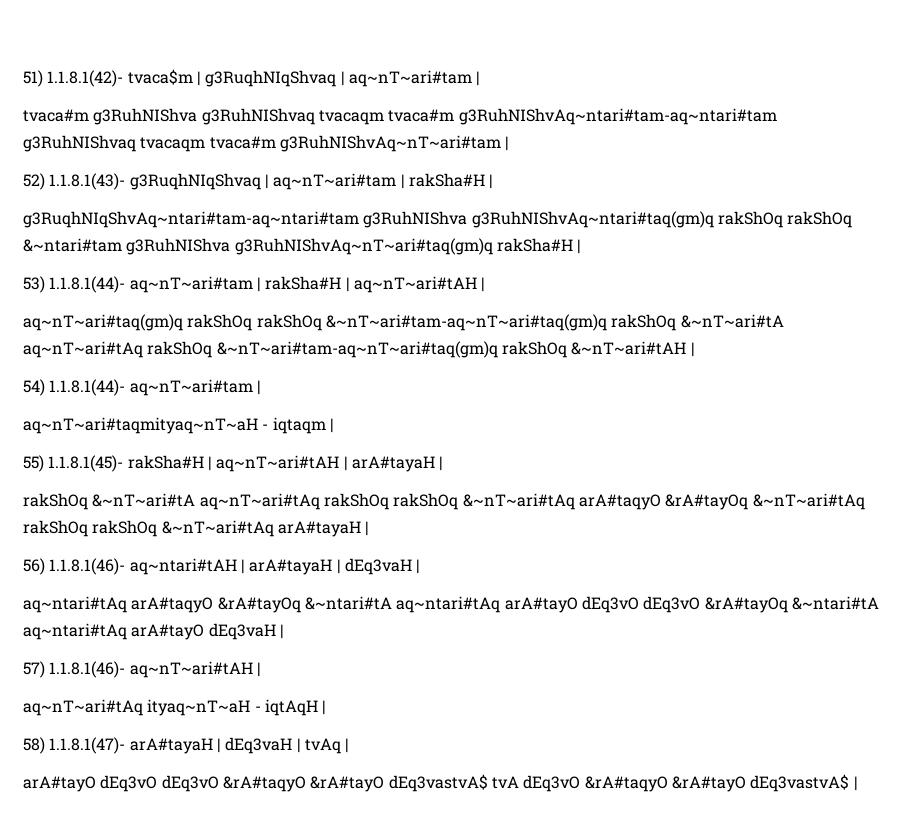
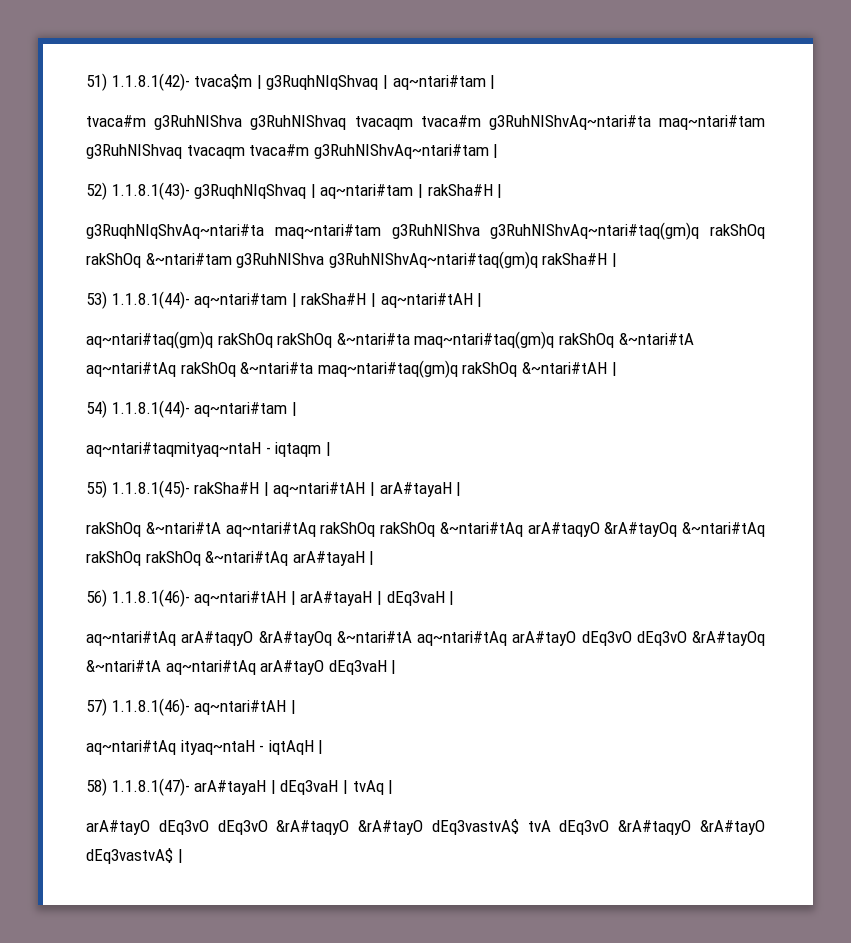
- 51) 1.1.8.1(42)- tvaca$m | g3RuqhNIqShvaq | aq~nT~ari#tam |
+ 51) 1.1.8.1(42)- tvaca$m | g3RuqhNIqShvaq | aq~ntari#tam |
- tvaca#m g3RuhNIShva g3RuhNIShvaq tvacaqm tvaca#m g3RuhNIShvAq~ntari#tam-aq~ntari#tam g3RuhNIShvaq tvacaqm tvaca#m g3RuhNIShvAq~nT~ari#tam |
+ tvaca#m g3RuhNIShva g3RuhNIShvaq tvacaqm tvaca#m g3RuhNIShvAq~ntari#ta maq~ntari#tam g3RuhNIShvaq tvacaqm tvaca#m g3RuhNIShvAq~ntari#tam |
- 52) 1.1.8.1(43)- g3RuqhNIqShvaq | aq~nT~ari#tam | rakSha#H |
+ 52) 1.1.8.1(43)- g3RuqhNIqShvaq | aq~ntari#tam | rakSha#H |
- g3RuqhNIqShvAq~ntari#tam-aq~ntari#tam g3RuhNIShva g3RuhNIShvAq~ntari#taq(gm)q rakShOq rakShOq &~ntari#tam g3RuhNIShva g3RuhNIShvAq~nT~ari#taq(gm)q rakSha#H |
+ g3RuqhNIqShvAq~ntari#ta maq~ntari#tam g3RuhNIShva g3RuhNIShvAq~ntari#taq(gm)q rakShOq rakShOq &~ntari#tam g3RuhNIShva g3RuhNIShvAq~ntari#taq(gm)q rakSha#H |
- 53) 1.1.8.1(44)- aq~nT~ari#tam | rakSha#H | aq~nT~ari#tAH |
- aq~nT~ari#taq(gm)q rakShOq rakShOq &~nT~ari#tam-aq~nT~ari#taq(gm)q rakShOq &~nT~ari#tA aq~nT~ari#tAq rakShOq &~nT~ari#tam-aq~nT~ari#taq(gm)q rakShOq &~nT~ari#tAH |
+ 53) 1.1.8.1(44)- aq~ntari#tam | rakSha#H | aq~ntari#tAH |
+ aq~ntari#taq(gm)q rakShOq rakShOq &~ntari#ta maq~ntari#taq(gm)q rakShOq &~ntari#tA aq~ntari#tAq rakShOq &~ntari#ta maq~ntari#taq(gm)q rakShOq &~ntari#tAH |
- 54) 1.1.8.1(44)- aq~nT~ari#tam |
- aq~nT~ari#taqmityaq~nT~aH - iqtaqm |
+ 54) 1.1.8.1(44)- aq~ntari#tam |
+ aq~ntari#taqmityaq~ntaH - iqtaqm |
- 55) 1.1.8.1(45)- rakSha#H | aq~nT~ari#tAH | arA#tayaH |
+ 55) 1.1.8.1(45)- rakSha#H | aq~ntari#tAH | arA#tayaH |
- rakShOq &~nT~ari#tA aq~nT~ari#tAq rakShOq rakShOq &~nT~ari#tAq arA#taqyO &rA#tayOq &~nT~ari#tAq rakShOq rakShOq &~nT~ari#tAq arA#tayaH |
+ rakShOq &~ntari#tA aq~ntari#tAq rakShOq rakShOq &~ntari#tAq arA#taqyO &rA#tayOq &~ntari#tAq rakShOq rakShOq &~ntari#tAq arA#tayaH |
- 57) 1.1.8.1(46)- aq~nT~ari#tAH |
- aq~nT~ari#tAq ityaq~nT~aH - iqtAqH |
+ 57) 1.1.8.1(46)- aq~ntari#tAH |
+ aq~ntari#tAq ityaq~ntaH - iqtAqH |

